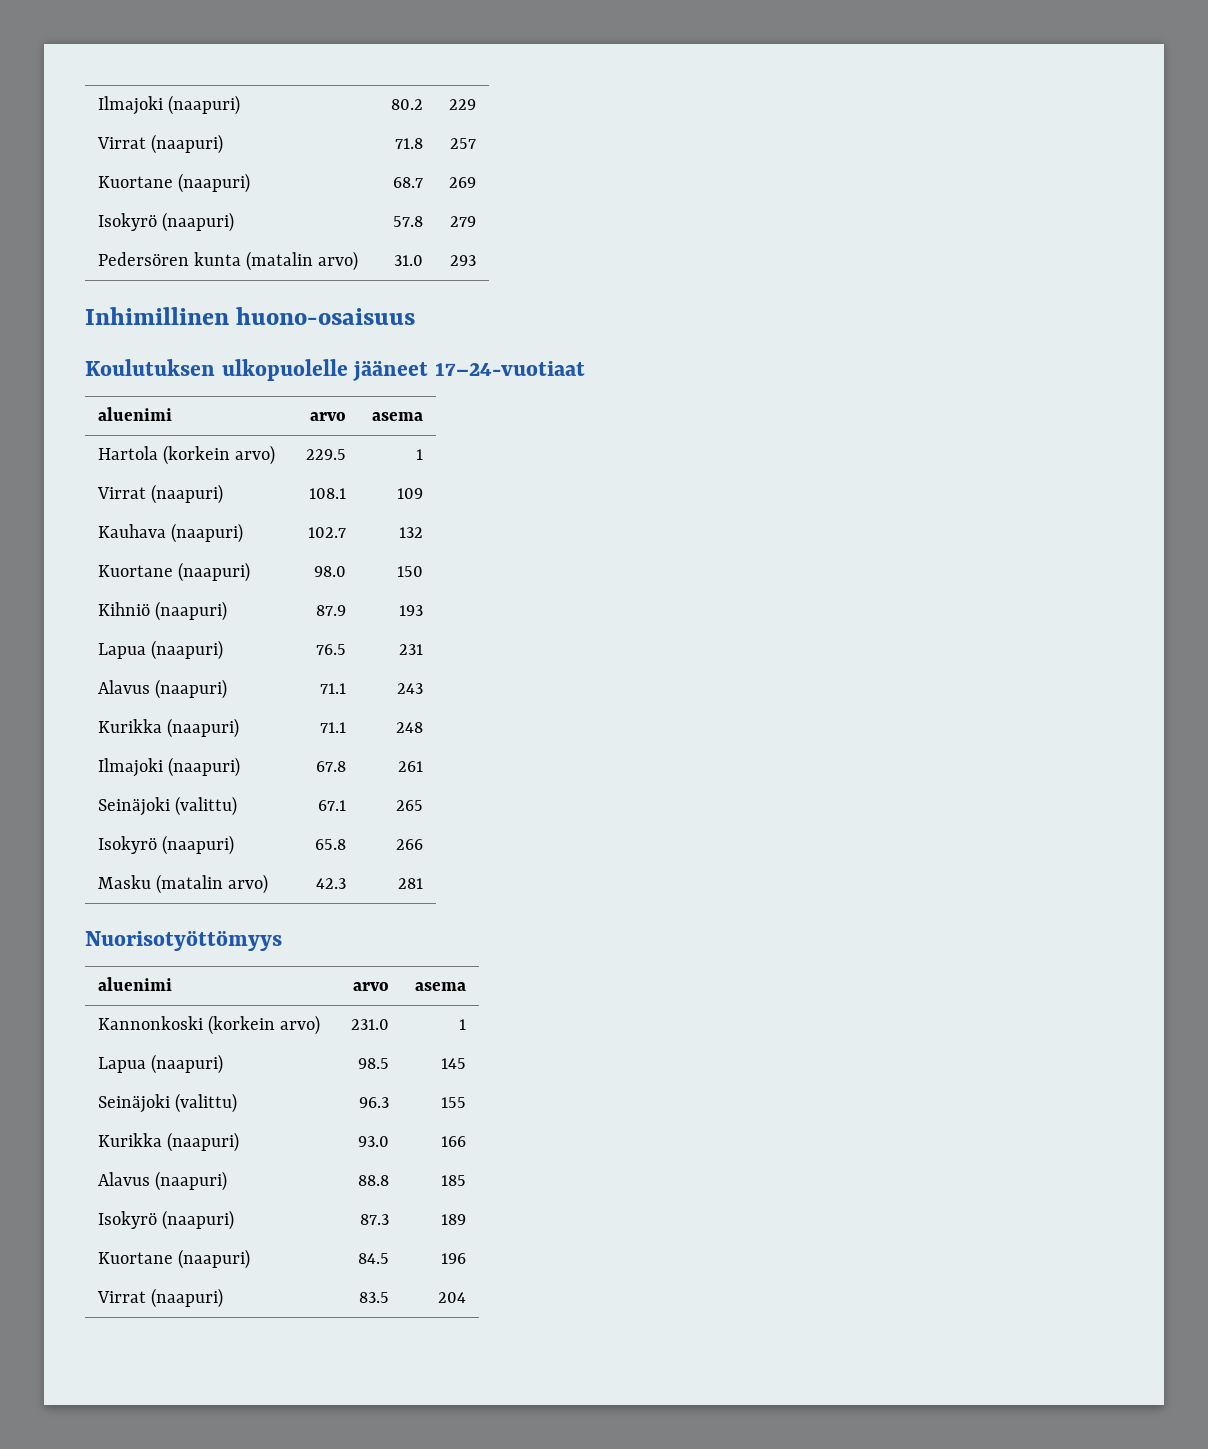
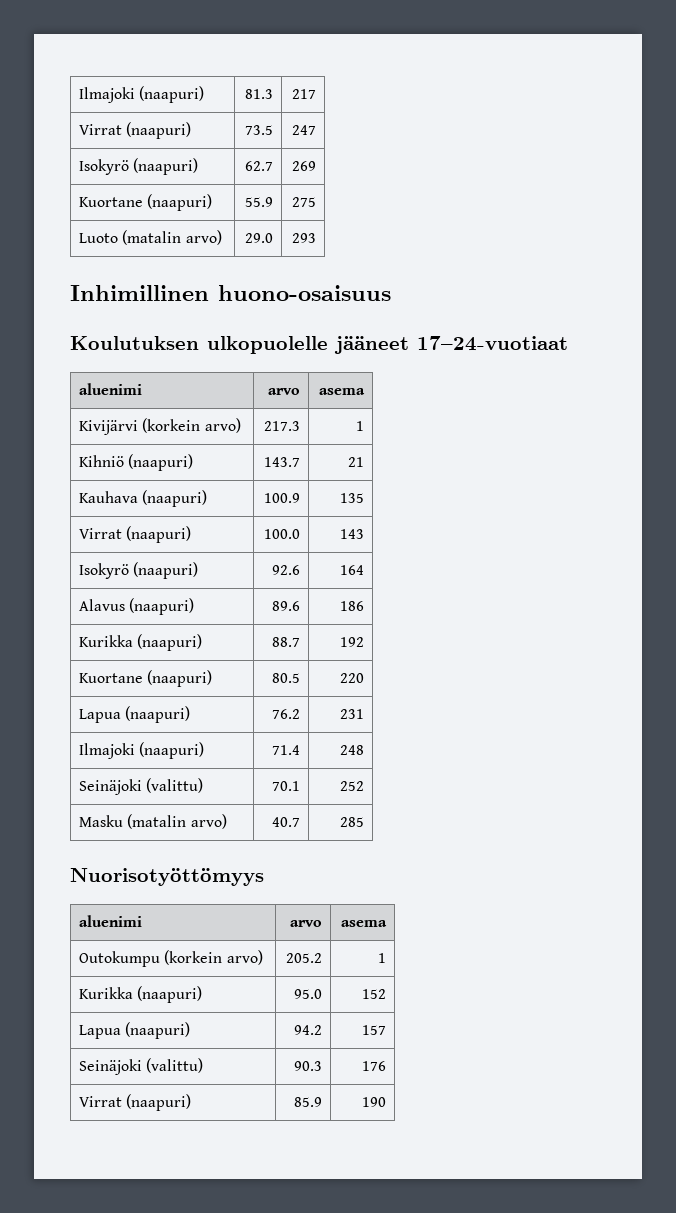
- Ilmajoki (naapuri) | 80.2 | 229
- Virrat (naapuri) | 71.8 | 257
- Kuortane (naapuri) | 68.7 | 269
- Isokyrö (naapuri) | 57.8 | 279
- Pedersören kunta (matalin arvo) | 31.0 | 293
+ Ilmajoki (naapuri) | 81.3 | 217
+ Virrat (naapuri) | 73.5 | 247
+ Isokyrö (naapuri) | 62.7 | 269
+ Kuortane (naapuri) | 55.9 | 275
+ Luoto (matalin arvo) | 29.0 | 293
- Hartola (korkein arvo) | 229.5 | 1
- Virrat (naapuri) | 108.1 | 109
- Kauhava (naapuri) | 102.7 | 132
- Kuortane (naapuri) | 98.0 | 150
- Kihniö (naapuri) | 87.9 | 193
- Lapua (naapuri) | 76.5 | 231
+ Kivijärvi (korkein arvo) | 217.3 | 1
+ Kihniö (naapuri) | 143.7 | 21
+ Kauhava (naapuri) | 100.9 | 135
+ Virrat (naapuri) | 100.0 | 143
+ Isokyrö (naapuri) | 92.6 | 164
+ Alavus (naapuri) | 89.6 | 186
+ Kurikka (naapuri) | 88.7 | 192
+ Kuortane (naapuri) | 80.5 | 220
+ Lapua (naapuri) | 76.2 | 231
- Alavus (naapuri) | 71.1 | 243
- Kurikka (naapuri) | 71.1 | 248
- Ilmajoki (naapuri) | 67.8 | 261
- Seinäjoki (valittu) | 67.1 | 265
- Isokyrö (naapuri) | 65.8 | 266
+ Ilmajoki (naapuri) | 71.4 | 248
+ Seinäjoki (valittu) | 70.1 | 252
- Masku (matalin arvo) | 42.3 | 281
+ Masku (matalin arvo) | 40.7 | 285
- Kannonkoski (korkein arvo) | 231.0 | 1
- Lapua (naapuri) | 98.5 | 145
- Seinäjoki (valittu) | 96.3 | 155
- Kurikka (naapuri) | 93.0 | 166
- Alavus (naapuri) | 88.8 | 185
- Isokyrö (naapuri) | 87.3 | 189
- Kuortane (naapuri) | 84.5 | 196
- Virrat (naapuri) | 83.5 | 204
+ Outokumpu (korkein arvo) | 205.2 | 1
+ Kurikka (naapuri) | 95.0 | 152
+ Lapua (naapuri) | 94.2 | 157
+ Seinäjoki (valittu) | 90.3 | 176
+ Virrat (naapuri) | 85.9 | 190

